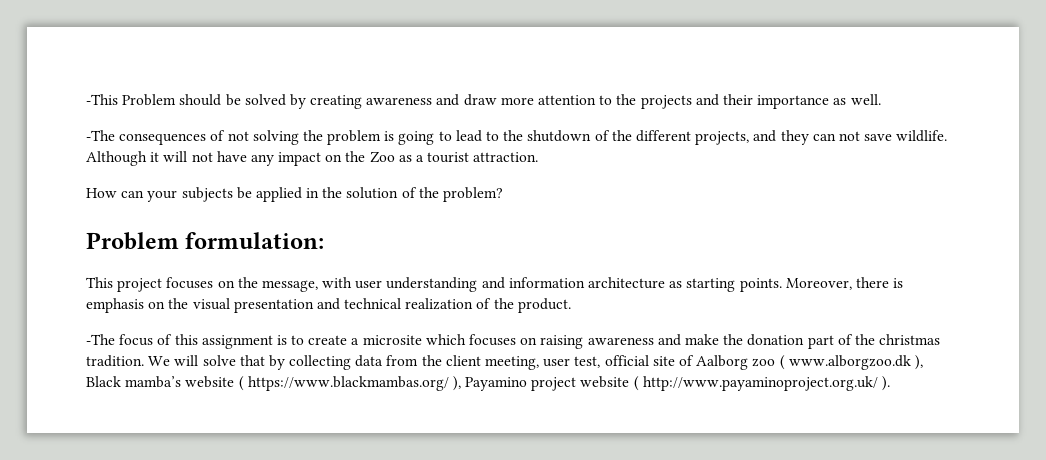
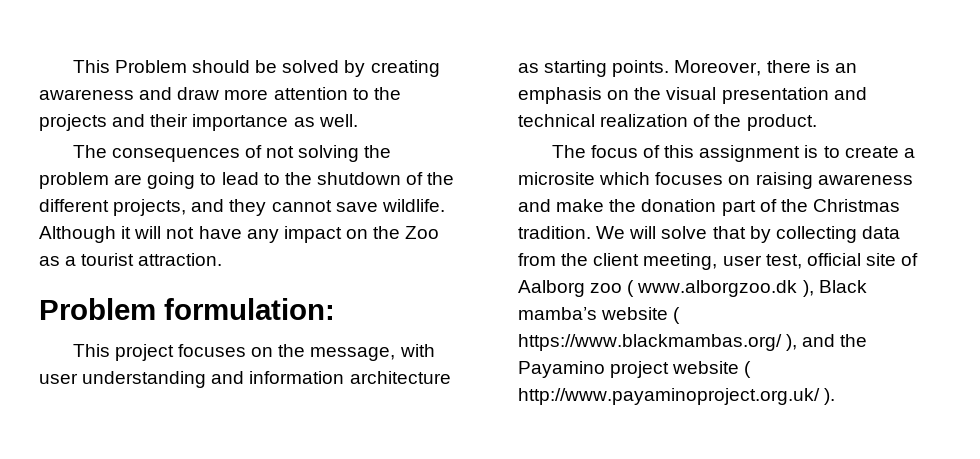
- -This Problem should be solved by creating awareness and draw more attention to the projects and their importance as well.
+ This Problem should be solved by creating awareness and draw more attention to the projects and their importance as well.
- -The consequences of not solving the problem is going to lead to the shutdown of the different projects, and they can not save wildlife.
+ The consequences of not solving the problem are going to lead to the shutdown of the different projects, and they cannot save wildlife.
- How can your subjects be applied in the solution of the problem?
- Moreover, there is emphasis on the visual presentation and technical realization of the product.
+ Moreover, there is an emphasis on the visual presentation and technical realization of the product.
- -The focus of this assignment is to create a microsite which focuses on raising awareness and make the donation part of the christmas tradition.
+ The focus of this assignment is to create a microsite which focuses on raising awareness and make the donation part of the Christmas tradition.
- We will solve that by collecting data from the client meeting, user test, official site of Aalborg zoo ( www.alborgzoo.dk ), Black mamba’s website ( https://www.blackmambas.org/ ), Payamino project website ( http://www.payaminoproject.org.uk/ ).
+ We will solve that by collecting data from the client meeting, user test, official site of Aalborg zoo ( www.alborgzoo.dk ), Black mamba’s website ( https://www.blackmambas.org/ ), and the Payamino project website ( http://www.payaminoproject.org.uk/ ).

